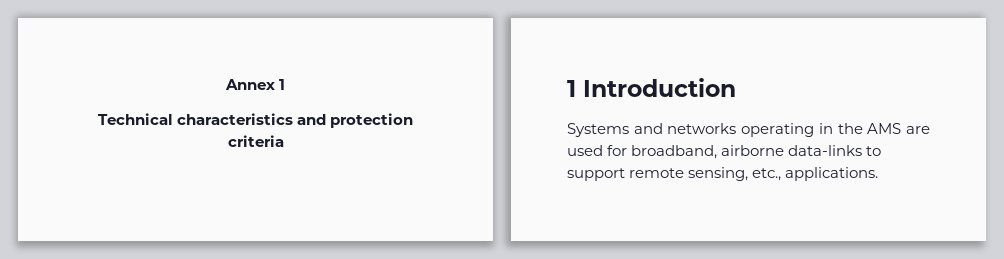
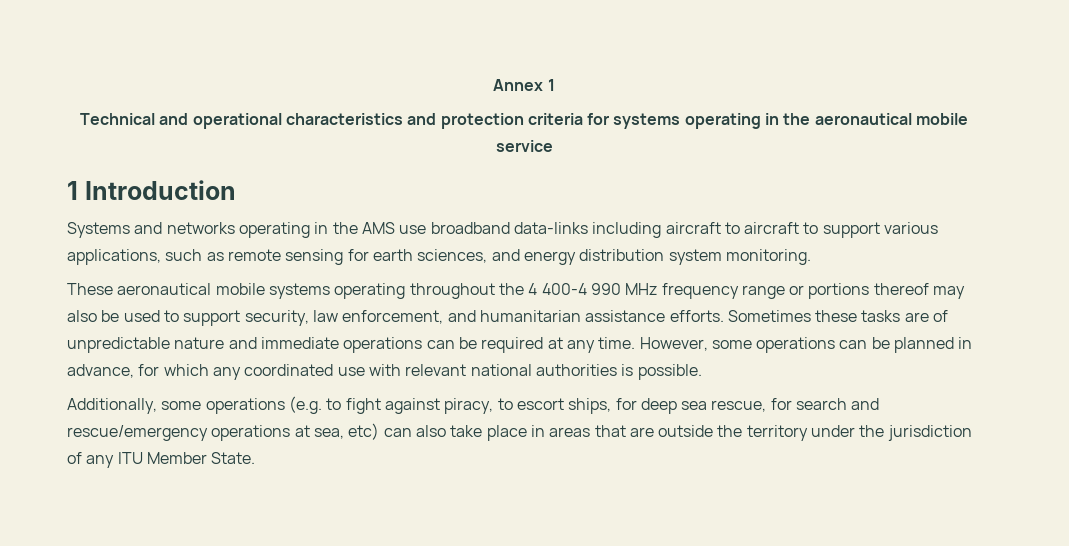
- Technical characteristics and protection criteria
+ Technical and operational characteristics and protection criteria for systems operating in the aeronautical mobile service
- Systems and networks operating in the AMS are used for broadband, airborne data-links to support remote sensing, etc., applications.
+ Systems and networks operating in the AMS use broadband data-links including aircraft to aircraft to support various applications, such as remote sensing for earth sciences, and energy distribution system monitoring.
+ These aeronautical mobile systems operating throughout the 4 400-4 990 MHz frequency range or portions thereof may also be used to support security, law enforcement, and humanitarian assistance efforts. Sometimes these tasks are of unpredictable nature and immediate operations can be required at any time. However, some operations can be planned in advance, for which any coordinated use with relevant national authorities is possible.
+ Additionally, some operations (e.g. to fight against piracy, to escort ships, for deep sea rescue, for search and rescue/emergency operations at sea, etc) can also take place in areas that are outside the territory under the jurisdiction of any ITU Member State.

